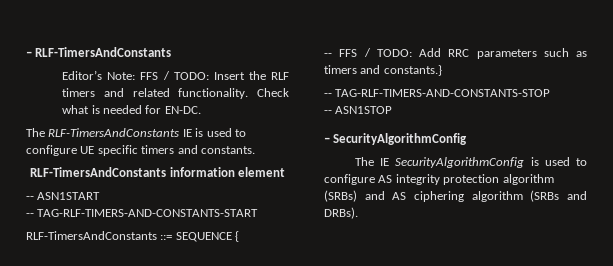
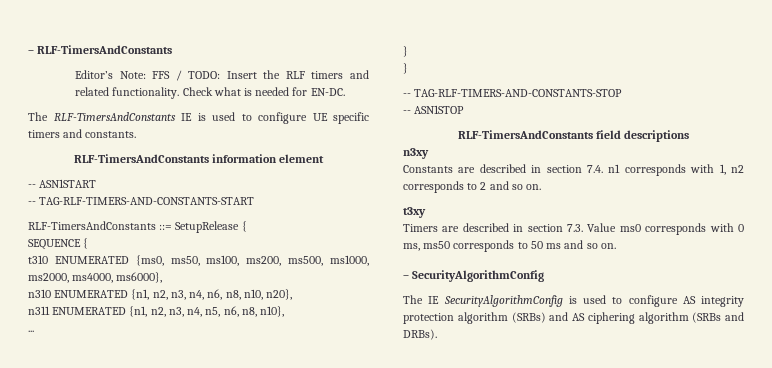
- RLF-TimersAndConstants ::= SEQUENCE {
+ RLF-TimersAndConstants ::= SetupRelease {
+ SEQUENCE {
- -- FFS / TODO: Add RRC parameters such as timers and constants.}
+ t310 ENUMERATED {ms0, ms50, ms100, ms200, ms500, ms1000, ms2000, ms4000, ms6000},
+ n310 ENUMERATED {n1, n2, n3, n4, n6, n8, n10, n20},
+ n311 ENUMERATED {n1, n2, n3, n4, n5, n6, n8, n10},
+ ...
+ }
+ }
  -- TAG-RLF-TIMERS-AND-CONSTANTS-STOP
  -- ASN1STOP
+ RLF-TimersAndConstants field descriptions
+ n3xy
+ Constants are described in section 7.4. n1 corresponds with 1, n2 corresponds to 2 and so on.
+ t3xy
+ Timers are described in section 7.3. Value ms0 corresponds with 0 ms, ms50 corresponds to 50 ms and so on.

